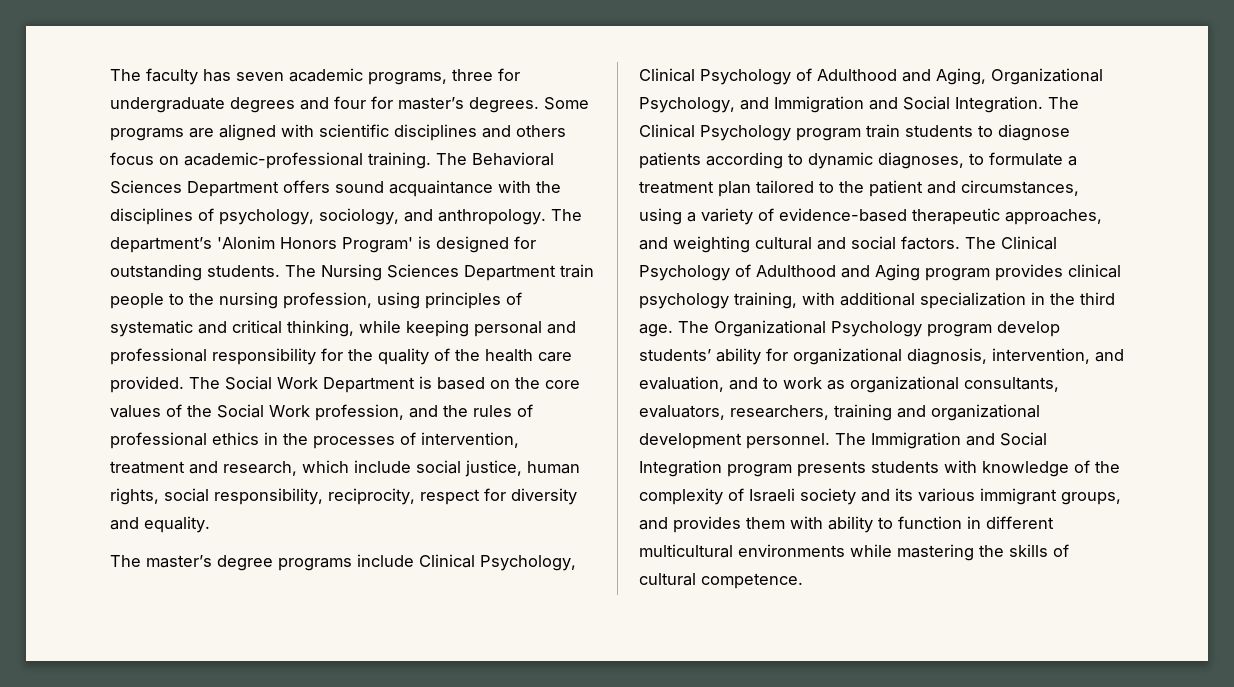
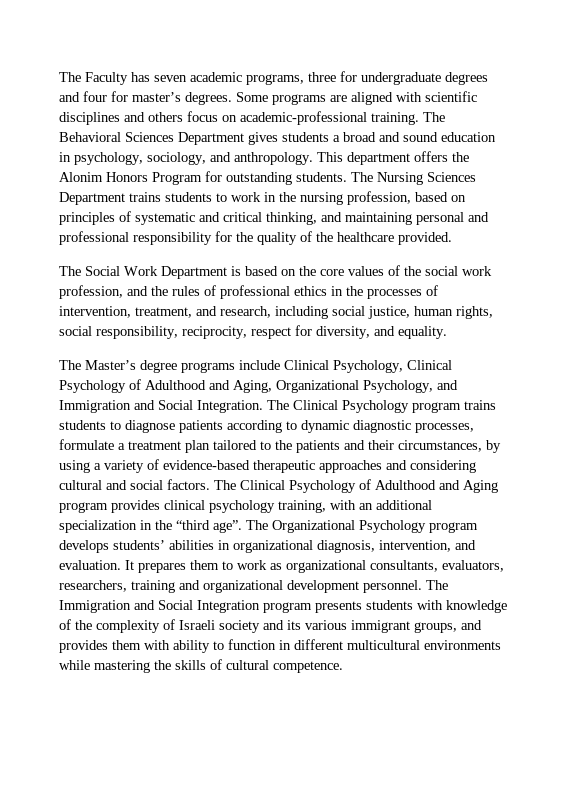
- The faculty has seven academic programs, three for undergraduate degrees and four for master’s degrees.
+ The Faculty has seven academic programs, three for undergraduate degrees and four for master’s degrees.
- The Behavioral Sciences Department offers sound acquaintance with the disciplines of psychology, sociology, and anthropology. The department’s 'Alonim Honors Program' is designed for outstanding students.
+ The Behavioral Sciences Department gives students a broad and sound education in psychology, sociology, and anthropology. This department offers the Alonim Honors Program for outstanding students.
- The Nursing Sciences Department train people to the nursing profession, using principles of systematic and critical thinking, while keeping personal and professional responsibility for the quality of the health care provided. The Social Work Department is based on the core values of the Social Work profession, and the rules of professional ethics in the processes of intervention, treatment and research, which include social justice, human rights, social responsibility, reciprocity, respect for diversity and equality.
+ The Nursing Sciences Department trains students to work in the nursing profession, based on principles of systematic and critical thinking, and maintaining personal and professional responsibility for the quality of the healthcare provided.
+ The Social Work Department is based on the core values of the social work profession, and the rules of professional ethics in the processes of intervention, treatment, and research, including social justice, human rights, social responsibility, reciprocity, respect for diversity, and equality.
- The master’s degree programs include Clinical Psychology, Clinical Psychology of Adulthood and Aging, Organizational Psychology, and Immigration and Social Integration.
+ The Master’s degree programs include Clinical Psychology, Clinical Psychology of Adulthood and Aging, Organizational Psychology, and Immigration and Social Integration.
- The Clinical Psychology program train students to diagnose patients according to dynamic diagnoses, to formulate a treatment plan tailored to the patient and circumstances, using a variety of evidence-based therapeutic approaches, and weighting cultural and social factors.
+ The Clinical Psychology program trains students to diagnose patients according to dynamic diagnostic processes, formulate a treatment plan tailored to the patients and their circumstances, by using a variety of evidence-based therapeutic approaches and considering cultural and social factors.
- The Clinical Psychology of Adulthood and Aging program provides clinical psychology training, with additional specialization in the third age.
+ The Clinical Psychology of Adulthood and Aging program provides clinical psychology training, with an additional specialization in the “third age”.
- The Organizational Psychology program develop students’ ability for organizational diagnosis, intervention, and evaluation, and to work as organizational consultants, evaluators, researchers, training and organizational development personnel.
+ The Organizational Psychology program develops students’ abilities in organizational diagnosis, intervention, and evaluation. It prepares them to work as organizational consultants, evaluators, researchers, training and organizational development personnel.

